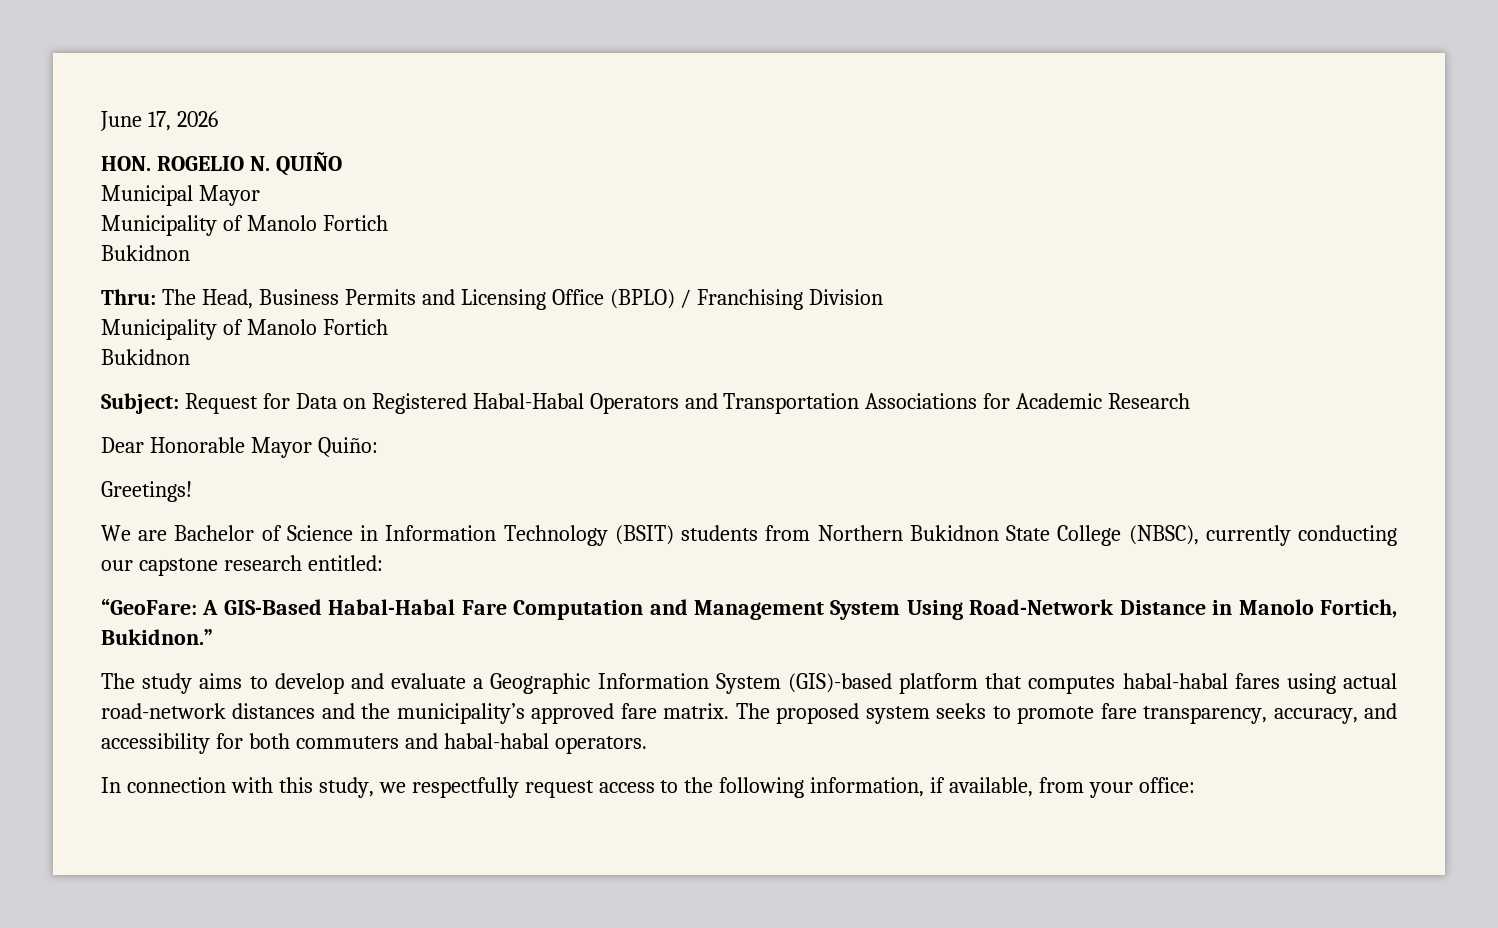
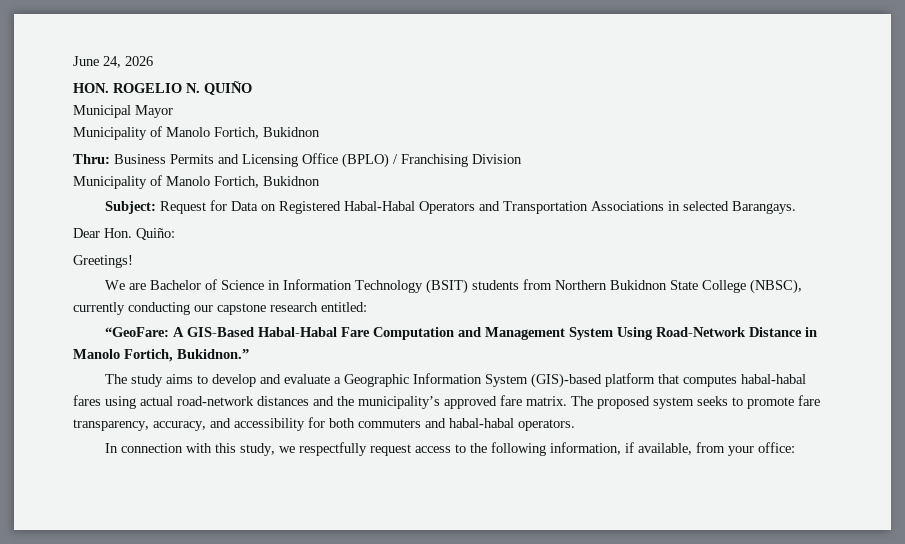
- June 17, 2026
+ June 24, 2026
  Municipal Mayor
- Municipality of Manolo Fortich
- Bukidnon
+ Municipality of Manolo Fortich, Bukidnon
- Thru: The Head, Business Permits and Licensing Office (BPLO) / Franchising Division
- Municipality of Manolo Fortich
- Bukidnon
+ Thru: Business Permits and Licensing Office (BPLO) / Franchising Division
+ Municipality of Manolo Fortich, Bukidnon
- Subject: Request for Data on Registered Habal-Habal Operators and Transportation Associations for Academic Research
+ Subject: Request for Data on Registered Habal-Habal Operators and Transportation Associations in selected Barangays.
- Dear Honorable Mayor Quiño:
+ Dear Hon. Quiño:

